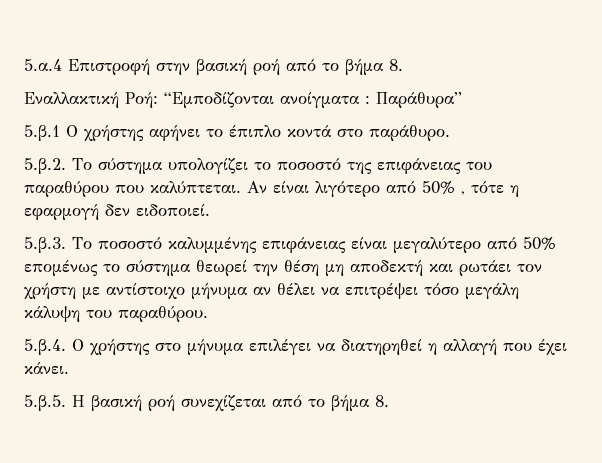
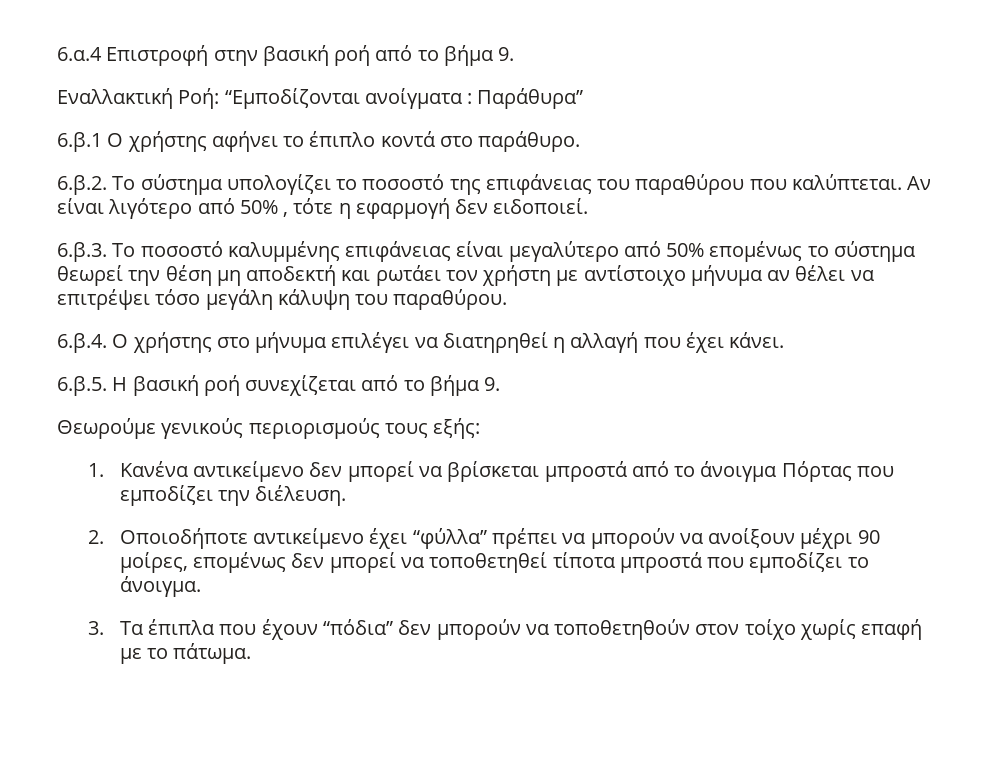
- 5.α.4 Επιστροφή στην βασική ροή από το βήμα 8.
+ 6.α.4 Επιστροφή στην βασική ροή από το βήμα 9.
- 5.β.1 Ο χρήστης αφήνει το έπιπλο κοντά στο παράθυρο.
+ 6.β.1 Ο χρήστης αφήνει το έπιπλο κοντά στο παράθυρο.
- 5.β.2. Το σύστημα υπολογίζει το ποσοστό της επιφάνειας του παραθύρου που καλύπτεται.
+ 6.β.2. Το σύστημα υπολογίζει το ποσοστό της επιφάνειας του παραθύρου που καλύπτεται.
- 5.β.3. Το ποσοστό καλυμμένης επιφάνειας είναι μεγαλύτερο από 50% επομένως το σύστημα θεωρεί την θέση μη αποδεκτή και ρωτάει τον χρήστη με αντίστοιχο μήνυμα αν θέλει να επιτρέψει τόσο μεγάλη κάλυψη του παραθύρου.
+ 6.β.3. Το ποσοστό καλυμμένης επιφάνειας είναι μεγαλύτερο από 50% επομένως το σύστημα θεωρεί την θέση μη αποδεκτή και ρωτάει τον χρήστη με αντίστοιχο μήνυμα αν θέλει να επιτρέψει τόσο μεγάλη κάλυψη του παραθύρου.
- 5.β.4. Ο χρήστης στο μήνυμα επιλέγει να διατηρηθεί η αλλαγή που έχει κάνει.
+ 6.β.4. Ο χρήστης στο μήνυμα επιλέγει να διατηρηθεί η αλλαγή που έχει κάνει.
- 5.β.5. Η βασική ροή συνεχίζεται από το βήμα 8.
+ 6.β.5. Η βασική ροή συνεχίζεται από το βήμα 9.
+ Θεωρούμε γενικούς περιορισμούς τους εξής:
+ 1. Κανένα αντικείμενο δεν μπορεί να βρίσκεται μπροστά από το άνοιγμα Πόρτας που εμποδίζει την διέλευση.
+ 2. Οποιοδήποτε αντικείμενο έχει “φύλλα” πρέπει να μπορούν να ανοίξουν μέχρι 90 μοίρες, επομένως δεν μπορεί να τοποθετηθεί τίποτα μπροστά που εμποδίζει το άνοιγμα.
+ 3. Τα έπιπλα που έχουν “πόδια” δεν μπορούν να τοποθετηθούν στον τοίχο χωρίς επαφή με το πάτωμα.

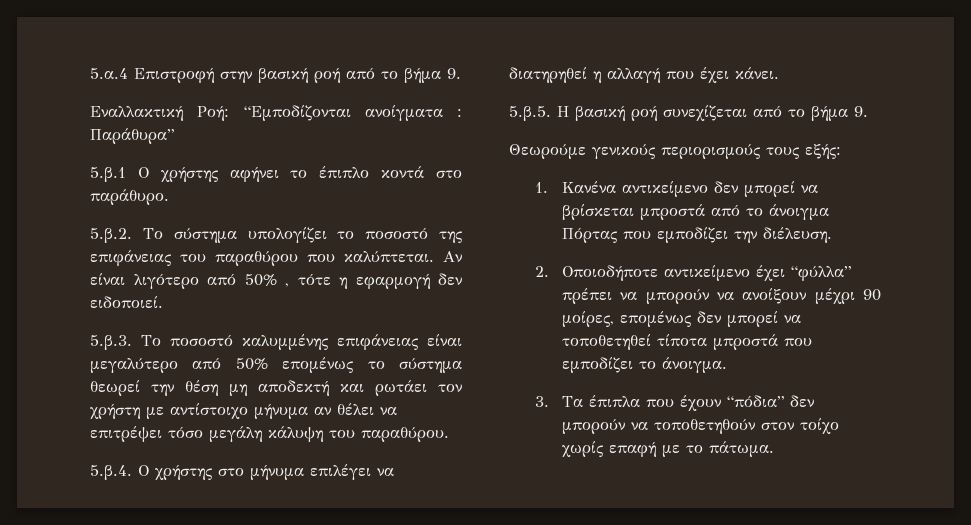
- 6.α.4 Επιστροφή στην βασική ροή από το βήμα 9.
+ 5.α.4 Επιστροφή στην βασική ροή από το βήμα 9.
- 6.β.1 Ο χρήστης αφήνει το έπιπλο κοντά στο παράθυρο.
+ 5.β.1 Ο χρήστης αφήνει το έπιπλο κοντά στο παράθυρο.
- 6.β.2. Το σύστημα υπολογίζει το ποσοστό της επιφάνειας του παραθύρου που καλύπτεται.
+ 5.β.2. Το σύστημα υπολογίζει το ποσοστό της επιφάνειας του παραθύρου που καλύπτεται.
- 6.β.3. Το ποσοστό καλυμμένης επιφάνειας είναι μεγαλύτερο από 50% επομένως το σύστημα θεωρεί την θέση μη αποδεκτή και ρωτάει τον χρήστη με αντίστοιχο μήνυμα αν θέλει να επιτρέψει τόσο μεγάλη κάλυψη του παραθύρου.
+ 5.β.3. Το ποσοστό καλυμμένης επιφάνειας είναι μεγαλύτερο από 50% επομένως το σύστημα θεωρεί την θέση μη αποδεκτή και ρωτάει τον χρήστη με αντίστοιχο μήνυμα αν θέλει να επιτρέψει τόσο μεγάλη κάλυψη του παραθύρου.
- 6.β.4. Ο χρήστης στο μήνυμα επιλέγει να διατηρηθεί η αλλαγή που έχει κάνει.
+ 5.β.4. Ο χρήστης στο μήνυμα επιλέγει να διατηρηθεί η αλλαγή που έχει κάνει.
- 6.β.5. Η βασική ροή συνεχίζεται από το βήμα 9.
+ 5.β.5. Η βασική ροή συνεχίζεται από το βήμα 9.

